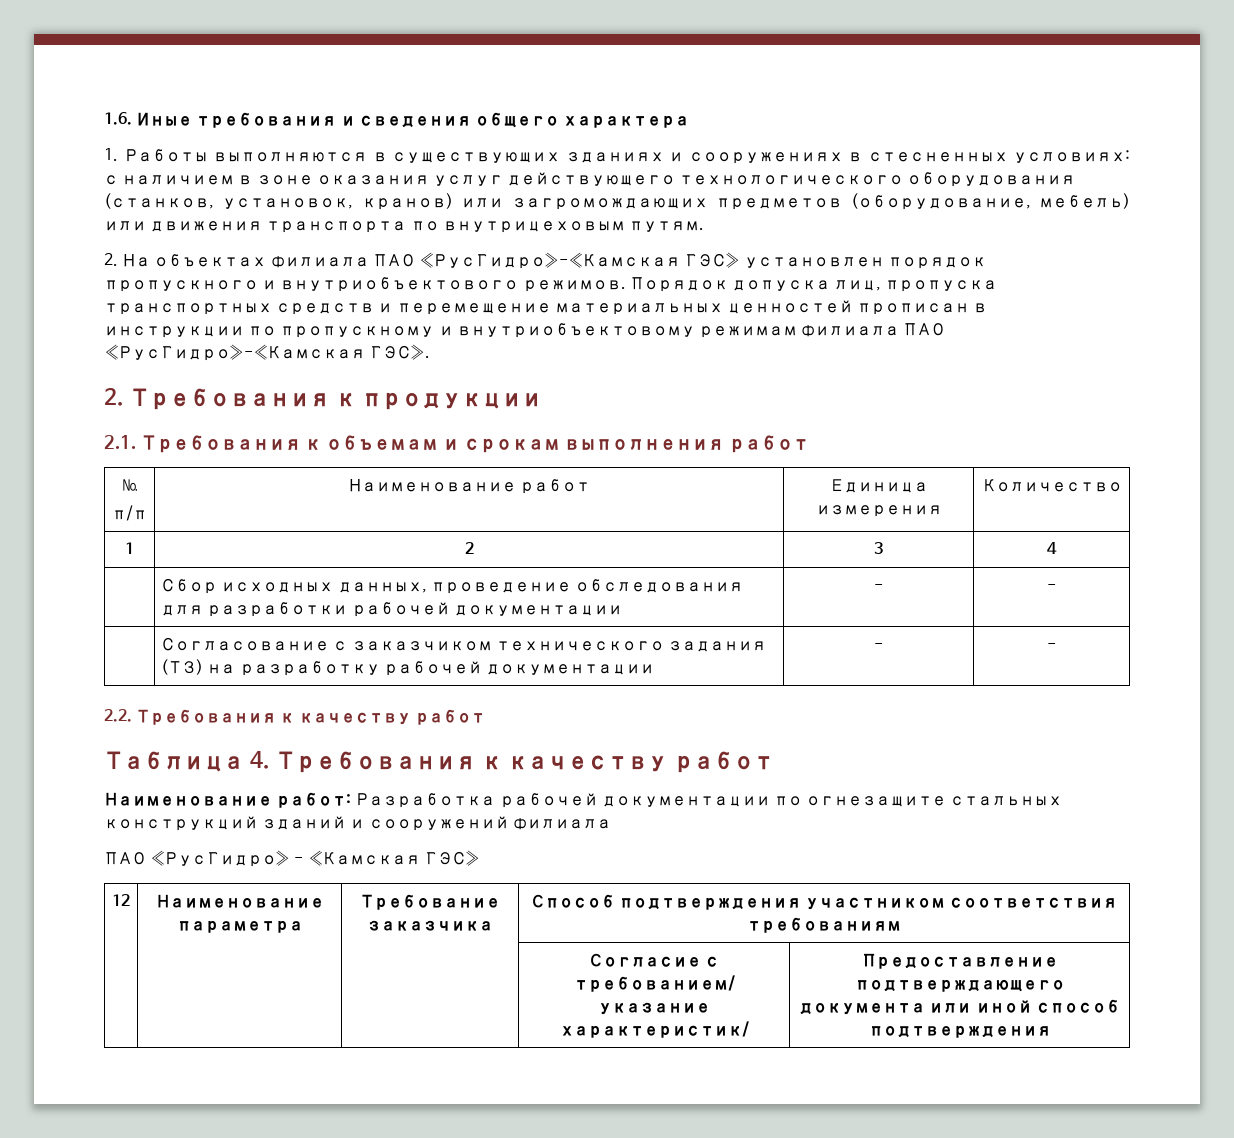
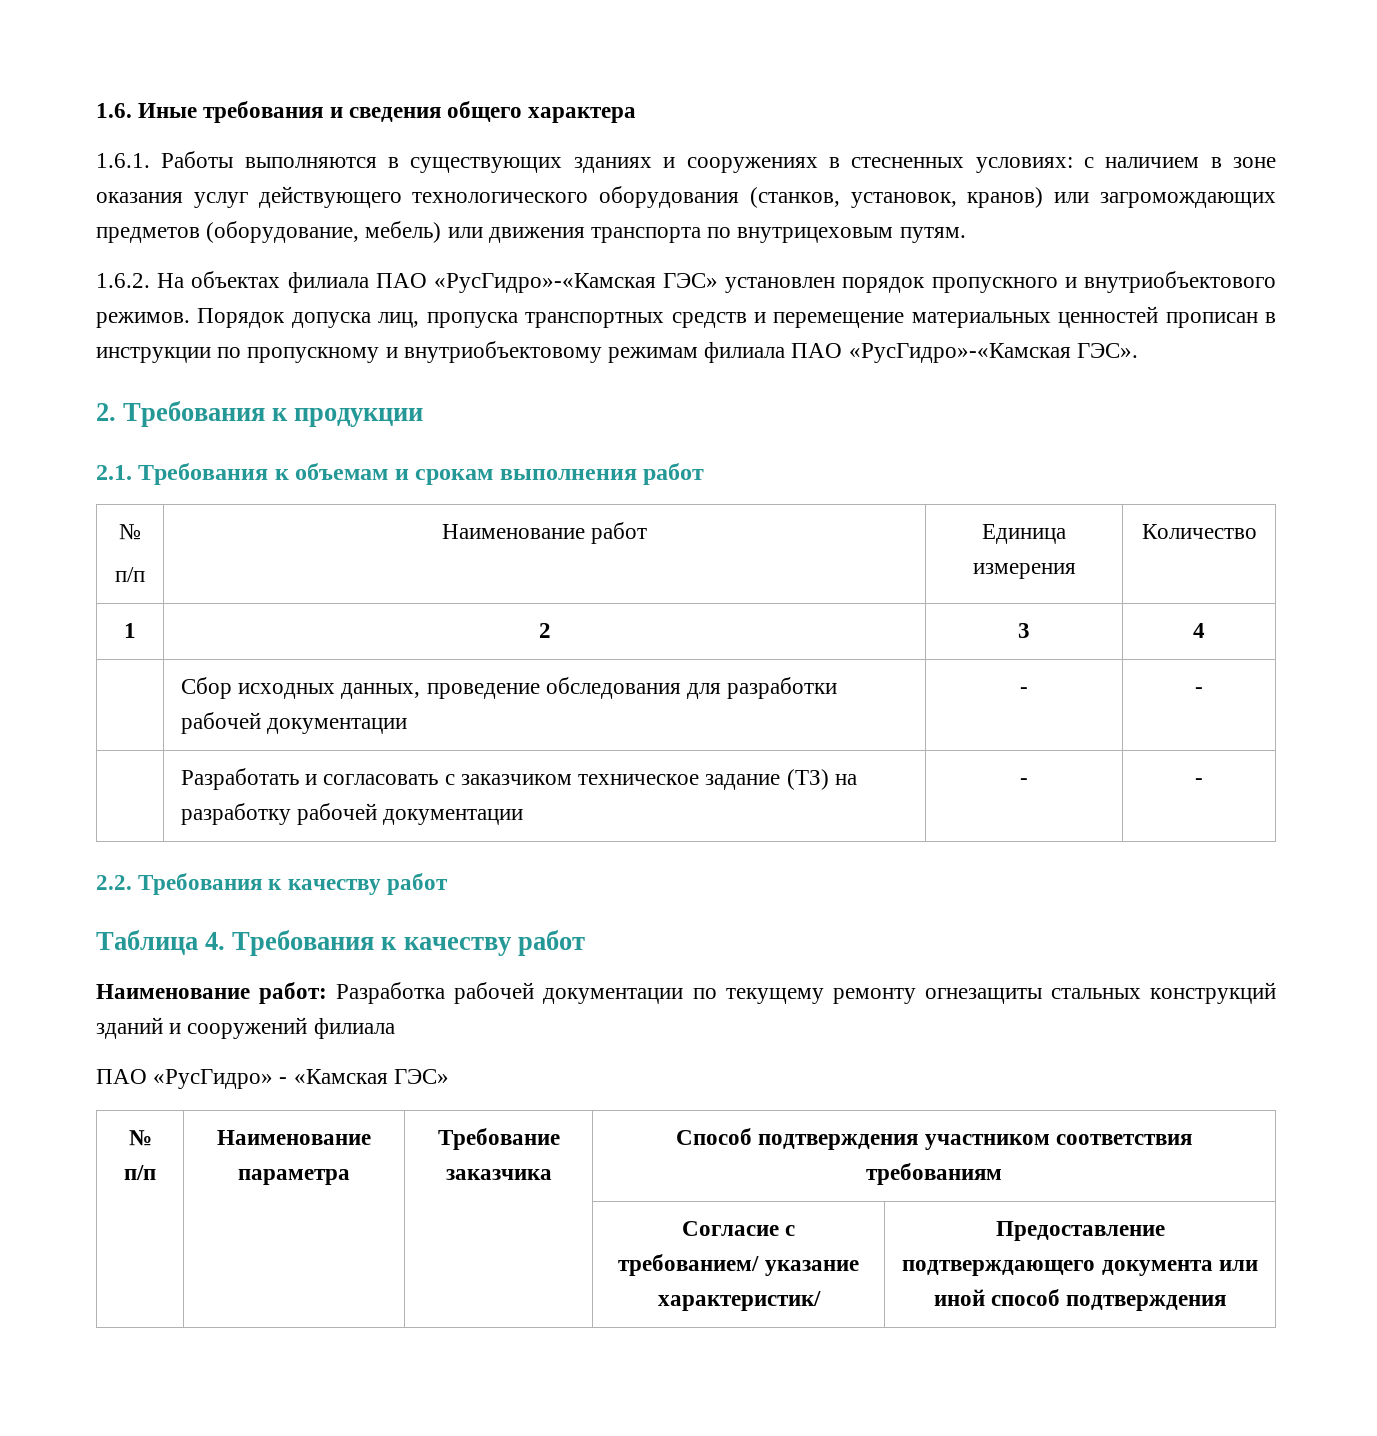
- 1. Работы выполняются в существующих зданиях и сооружениях в стесненных условиях: с наличием в зоне оказания услуг действующего технологического оборудования (станков, установок, кранов) или загромождающих предметов (оборудование, мебель) или движения транспорта по внутрицеховым путям.
+ 1.6.1. Работы выполняются в существующих зданиях и сооружениях в стесненных условиях: с наличием в зоне оказания услуг действующего технологического оборудования (станков, установок, кранов) или загромождающих предметов (оборудование, мебель) или движения транспорта по внутрицеховым путям.
- 2. На объектах филиала ПАО «РусГидро»-«Камская ГЭС» установлен порядок пропускного и внутриобъектового режимов.
+ 1.6.2. На объектах филиала ПАО «РусГидро»-«Камская ГЭС» установлен порядок пропускного и внутриобъектового режимов.
- | Согласование с заказчиком технического задания (ТЗ) на разработку рабочей документации | - | -
+ | Разработать и согласовать с заказчиком техническое задание (ТЗ) на разработку рабочей документации | - | -
- Наименование работ: Разработка рабочей документации по огнезащите стальных конструкций зданий и сооружений филиала
+ Наименование работ: Разработка рабочей документации по текущему ремонту огнезащиты стальных конструкций зданий и сооружений филиала
- 12 | Наименование параметра | Требование заказчика | Способ подтверждения участником соответствия требованиям
+ № п/п | Наименование параметра | Требование заказчика | Способ подтверждения участником соответствия требованиям

